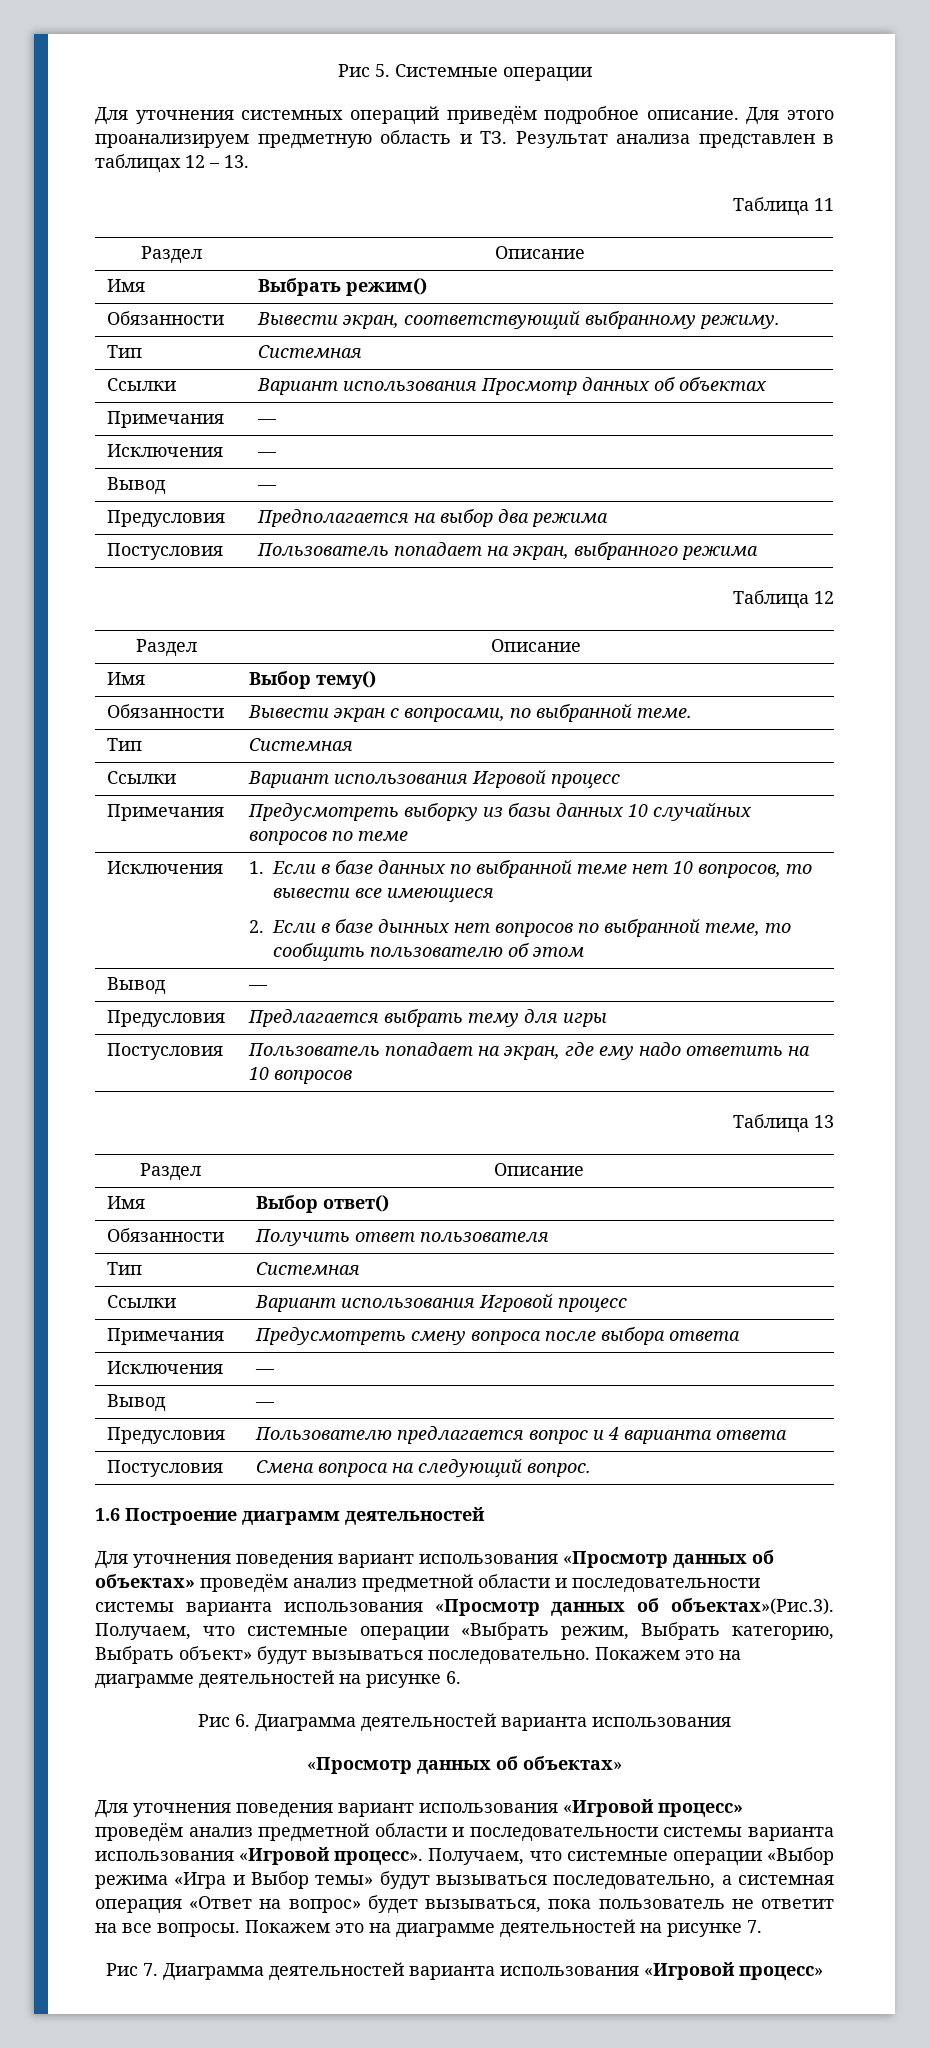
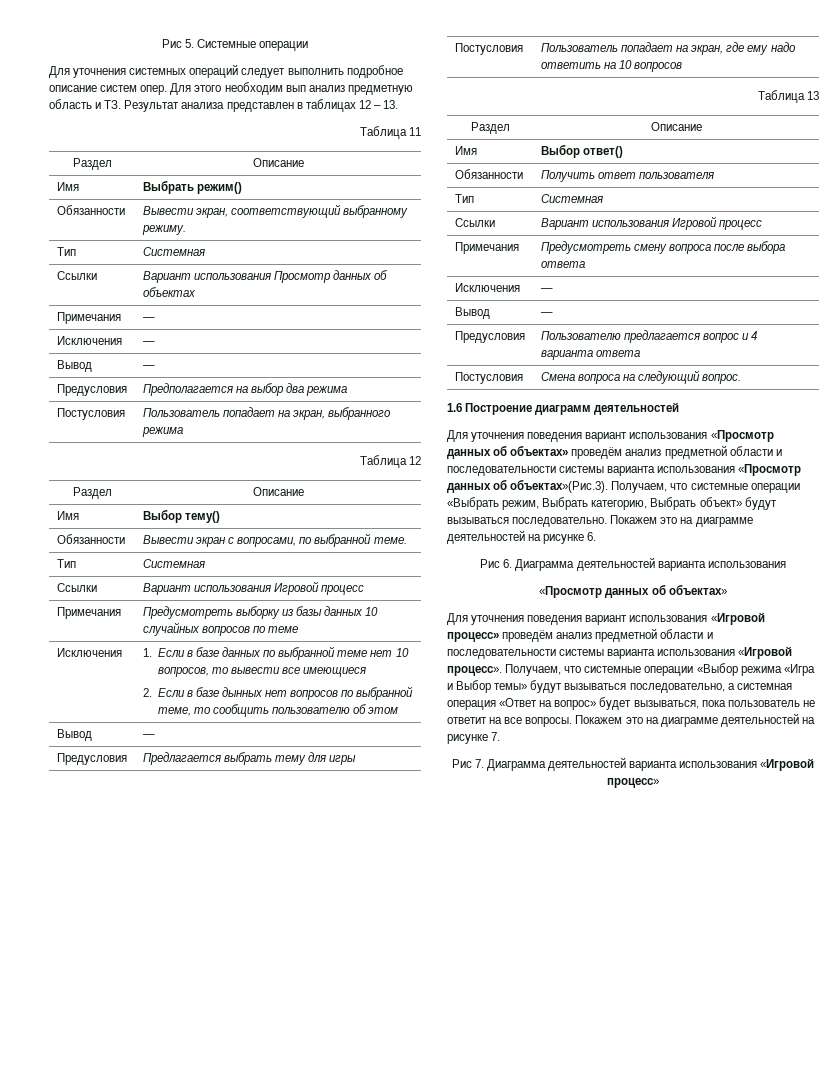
- Для уточнения системных операций приведём подробное описание. Для этого проанализируем предметную область и ТЗ. Результат анализа представлен в таблицах 12 – 13.
+ Для уточнения системных операций следует выполнить подробное описание систем опер. Для этого необходим вып анализ предметную область и ТЗ. Результат анализа представлен в таблицах 12 – 13.

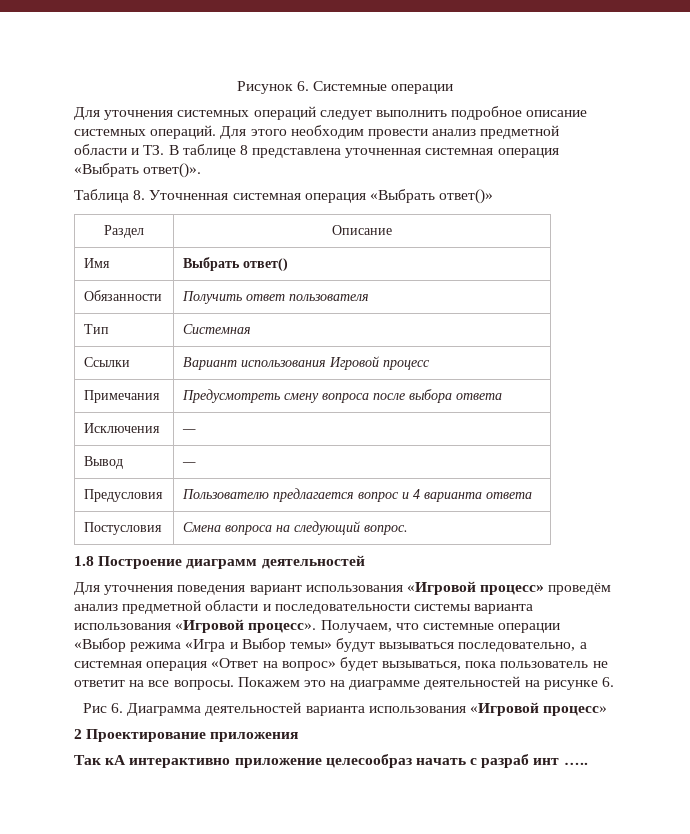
- Рис 5. Системные операции
+ Рисунок 6. Системные операции
- Для уточнения системных операций следует выполнить подробное описание систем опер.
+ Для уточнения системных операций следует выполнить подробное описание системных операций.
- Для этого необходим вып анализ предметную область и ТЗ. Результат анализа представлен в таблицах 12 – 13.
- Таблица 11
+ Для этого необходим провести анализ предметной области и ТЗ. В таблице 8 представлена уточненная системная операция «Выбрать ответ()».
+ Таблица 8. Уточненная системная операция «Выбрать ответ()»
  Раздел | Описание
- Имя | Выбрать режим()
- Обязанности | Вывести экран, соответствующий выбранному режиму.
- Тип | Системная
- Ссылки | Вариант использования Просмотр данных об объектах
- Примечания | —
- Исключения | —
- Вывод | —
- Предусловия | Предполагается на выбор два режима
- Постусловия | Пользователь попадает на экран, выбранного режима
- Таблица 12
- Раздел | Описание
- Имя | Выбор тему()
- Обязанности | Вывести экран с вопросами, по выбранной теме.
- Тип | Системная
- Ссылки | Вариант использования Игровой процесс
- Примечания | Предусмотреть выборку из базы данных 10 случайных вопросов по теме
- Исключения | 1. Если в базе данных по выбранной теме нет 10 вопросов, то вывести все имеющиеся
- 2. Если в базе дынных нет вопросов по выбранной теме, то сообщить пользователю об этом
- Вывод | —
- Предусловия | Предлагается выбрать тему для игры
- Постусловия | Пользователь попадает на экран, где ему надо ответить на 10 вопросов
- Таблица 13
- Раздел | Описание
- Имя | Выбор ответ()
+ Имя | Выбрать ответ()
- 1.6 Построение диаграмм деятельностей
+ 1.8 Построение диаграмм деятельностей
- Для уточнения поведения вариант использования «Просмотр данных об объектах» проведём анализ предметной области и последовательности системы варианта использования «Просмотр данных об объектах»(Рис.3). Получаем, что системные операции «Выбрать режим, Выбрать категорию, Выбрать объект» будут вызываться последовательно. Покажем это на диаграмме деятельностей на рисунке 6.
- Рис 6. Диаграмма деятельностей варианта использования
- «Просмотр данных об объектах»
- Покажем это на диаграмме деятельностей на рисунке 7.
- Рис 7. Диаграмма деятельностей варианта использования «Игровой процесс»
+ Покажем это на диаграмме деятельностей на рисунке 6.
+ Рис 6. Диаграмма деятельностей варианта использования «Игровой процесс»
+ 2 Проектирование приложения
+ Так кА интерактивно приложение целесообраз начать с разраб инт …..

